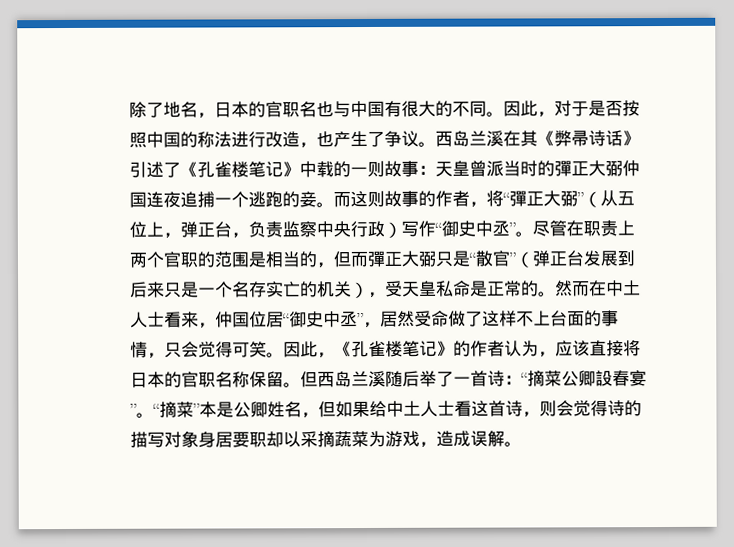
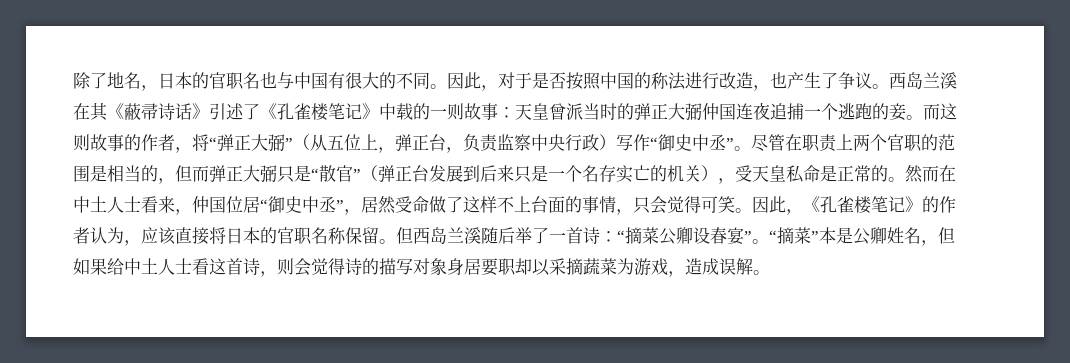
- 西岛兰溪在其《弊帚诗话》引述了《孔雀楼笔记》中载的一则故事：天皇曾派当时的彈正大弼仲国连夜追捕一个逃跑的妾。
+ 西岛兰溪在其《蔽帚诗话》引述了《孔雀楼笔记》中载的一则故事：天皇曾派当时的弹正大弼仲国连夜追捕一个逃跑的妾。
- 而这则故事的作者，将“彈正大弼”（从五位上，弹正台，负责监察中央行政）写作“御史中丞”。
+ 而这则故事的作者，将“弹正大弼”（从五位上，弹正台，负责监察中央行政）写作“御史中丞”。
- 尽管在职责上两个官职的范围是相当的，但而彈正大弼只是“散官”（弹正台发展到后来只是一个名存实亡的机关），受天皇私命是正常的。
+ 尽管在职责上两个官职的范围是相当的，但而弹正大弼只是“散官”（弹正台发展到后来只是一个名存实亡的机关），受天皇私命是正常的。
- 但西岛兰溪随后举了一首诗：“摘菜公卿設春宴”。
+ 但西岛兰溪随后举了一首诗：“摘菜公卿设春宴”。

